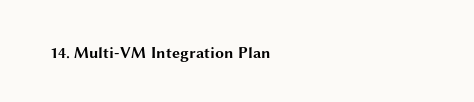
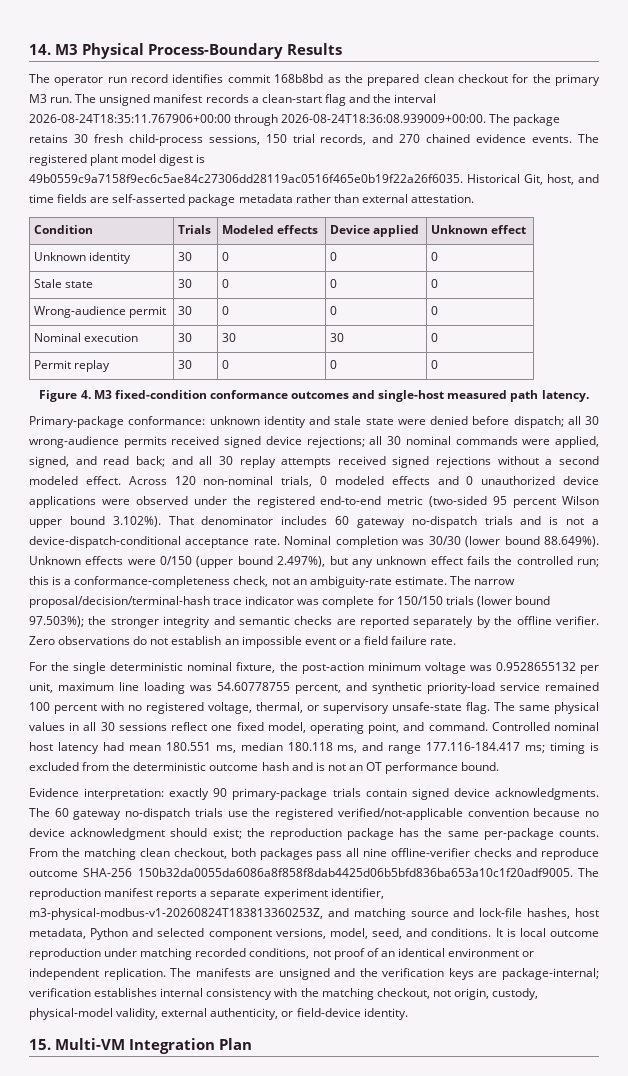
- 14. Multi-VM Integration Plan
+ 14. M3 Physical Process-Boundary Results
+ The operator run record identifies commit 168b8bd as the prepared clean checkout for the primary M3 run. The unsigned manifest records a clean-start flag and the interval 2026-08-24T18:35:11.767906+00:00 through 2026-08-24T18:36:08.939009+00:00. The package retains 30 fresh child-process sessions, 150 trial records, and 270 chained evidence events. The registered plant model digest is 49b0559c9a7158f9ec6c5ae84c27306dd28119ac0516f465e0b19f22a26f6035. Historical Git, host, and time fields are self-asserted package metadata rather than external attestation.
+ Condition | Trials | Modeled effects | Device applied | Unknown effect
+ Unknown identity | 30 | 0 | 0 | 0
+ Stale state | 30 | 0 | 0 | 0
+ Wrong-audience permit | 30 | 0 | 0 | 0
+ Nominal execution | 30 | 30 | 30 | 0
+ Permit replay | 30 | 0 | 0 | 0
+ Figure 4. M3 fixed-condition conformance outcomes and single-host measured path latency.
+ Primary-package conformance: unknown identity and stale state were denied before dispatch; all 30 wrong-audience permits received signed device rejections; all 30 nominal commands were applied, signed, and read back; and all 30 replay attempts received signed rejections without a second modeled effect. Across 120 non-nominal trials, 0 modeled effects and 0 unauthorized device applications were observed under the registered end-to-end metric (two-sided 95 percent Wilson upper bound 3.102%). That denominator includes 60 gateway no-dispatch trials and is not a device-dispatch-conditional acceptance rate. Nominal completion was 30/30 (lower bound 88.649%). Unknown effects were 0/150 (upper bound 2.497%), but any unknown effect fails the controlled run; this is a conformance-completeness check, not an ambiguity-rate estimate. The narrow proposal/decision/terminal-hash trace indicator was complete for 150/150 trials (lower bound 97.503%); the stronger integrity and semantic checks are reported separately by the offline verifier. Zero observations do not establish an impossible event or a field failure rate.
+ For the single deterministic nominal fixture, the post-action minimum voltage was 0.9528655132 per unit, maximum line loading was 54.60778755 percent, and synthetic priority-load service remained 100 percent with no registered voltage, thermal, or supervisory unsafe-state flag. The same physical values in all 30 sessions reflect one fixed model, operating point, and command. Controlled nominal host latency had mean 180.551 ms, median 180.118 ms, and range 177.116-184.417 ms; timing is excluded from the deterministic outcome hash and is not an OT performance bound.
+ Evidence interpretation: exactly 90 primary-package trials contain signed device acknowledgments. The 60 gateway no-dispatch trials use the registered verified/not-applicable convention because no device acknowledgment should exist; the reproduction package has the same per-package counts. From the matching clean checkout, both packages pass all nine offline-verifier checks and reproduce outcome SHA-256 150b32da0055da6086a8f858f8dab4425d06b5bfd836ba653a10c1f20adf9005. The reproduction manifest reports a separate experiment identifier, m3-physical-modbus-v1-20260824T183813360253Z, and matching source and lock-file hashes, host metadata, Python and selected component versions, model, seed, and conditions. It is local outcome reproduction under matching recorded conditions, not proof of an identical environment or independent replication. The manifests are unsigned and the verification keys are package-internal; verification establishes internal consistency with the matching checkout, not origin, custody, physical-model validity, external authenticity, or field-device identity.
+ 15. Multi-VM Integration Plan

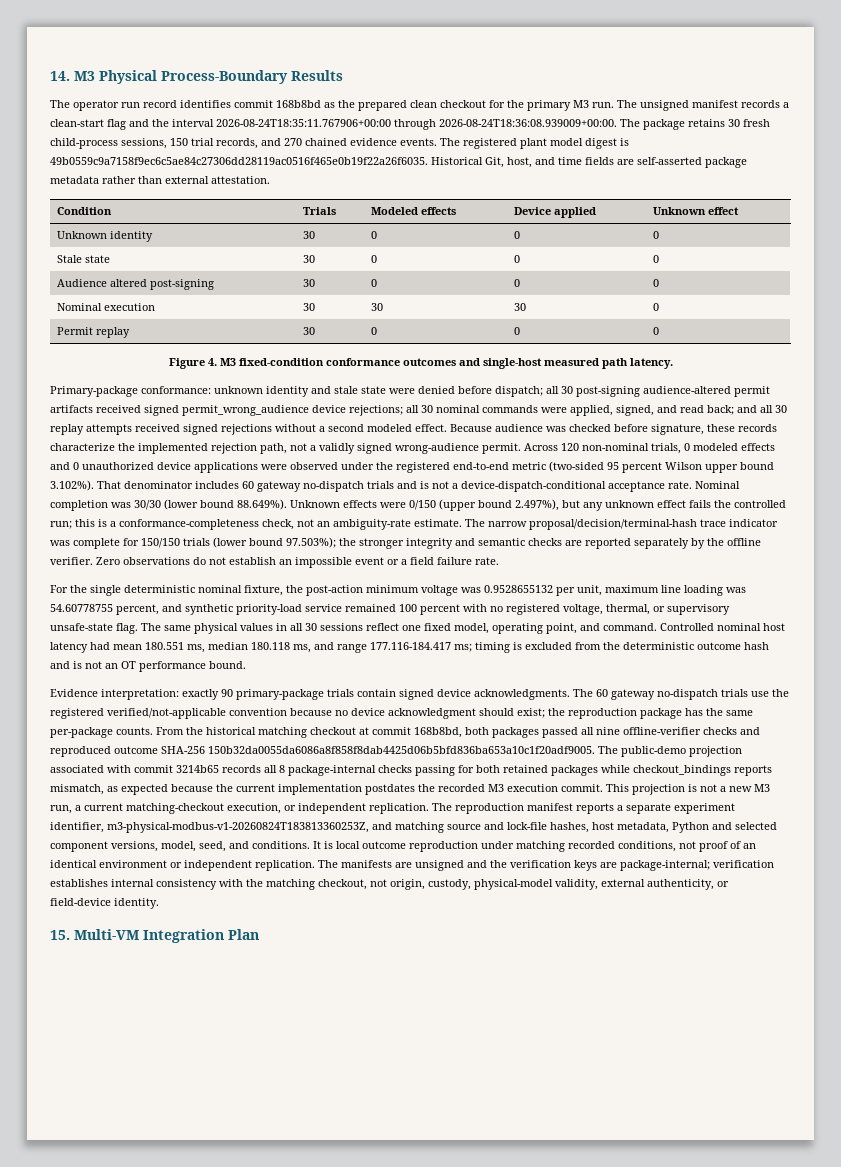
- Wrong-audience permit | 30 | 0 | 0 | 0
+ Audience altered post-signing | 30 | 0 | 0 | 0
- Primary-package conformance: unknown identity and stale state were denied before dispatch; all 30 wrong-audience permits received signed device rejections; all 30 nominal commands were applied, signed, and read back; and all 30 replay attempts received signed rejections without a second modeled effect.
+ Primary-package conformance: unknown identity and stale state were denied before dispatch; all 30 post-signing audience-altered permit artifacts received signed permit_wrong_audience device rejections; all 30 nominal commands were applied, signed, and read back; and all 30 replay attempts received signed rejections without a second modeled effect.
+ Because audience was checked before signature, these records characterize the implemented rejection path, not a validly signed wrong-audience permit.
- From the matching clean checkout, both packages pass all nine offline-verifier checks and reproduce outcome SHA-256 150b32da0055da6086a8f858f8dab4425d06b5bfd836ba653a10c1f20adf9005.
+ From the historical matching checkout at commit 168b8bd, both packages passed all nine offline-verifier checks and reproduced outcome SHA-256 150b32da0055da6086a8f858f8dab4425d06b5bfd836ba653a10c1f20adf9005.
- The reproduction manifest reports a separate experiment identifier, m3-physical-modbus-v1-20260824T183813360253Z, and matching source and lock-file hashes, host metadata, Python and selected component versions, model, seed, and conditions.
+ The public-demo projection associated with commit 3214b65 records all 8 package-internal checks passing for both retained packages while checkout_bindings reports mismatch, as expected because the current implementation postdates the recorded M3 execution commit. This projection is not a new M3 run, a current matching-checkout execution, or independent replication. The reproduction manifest reports a separate experiment identifier, m3-physical-modbus-v1-20260824T183813360253Z, and matching source and lock-file hashes, host metadata, Python and selected component versions, model, seed, and conditions.

